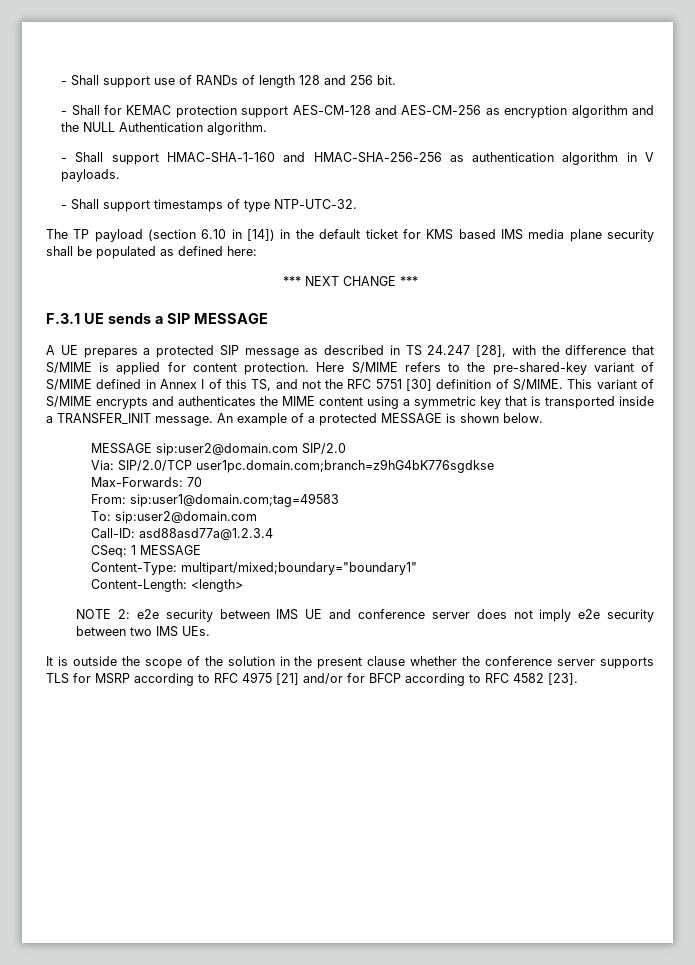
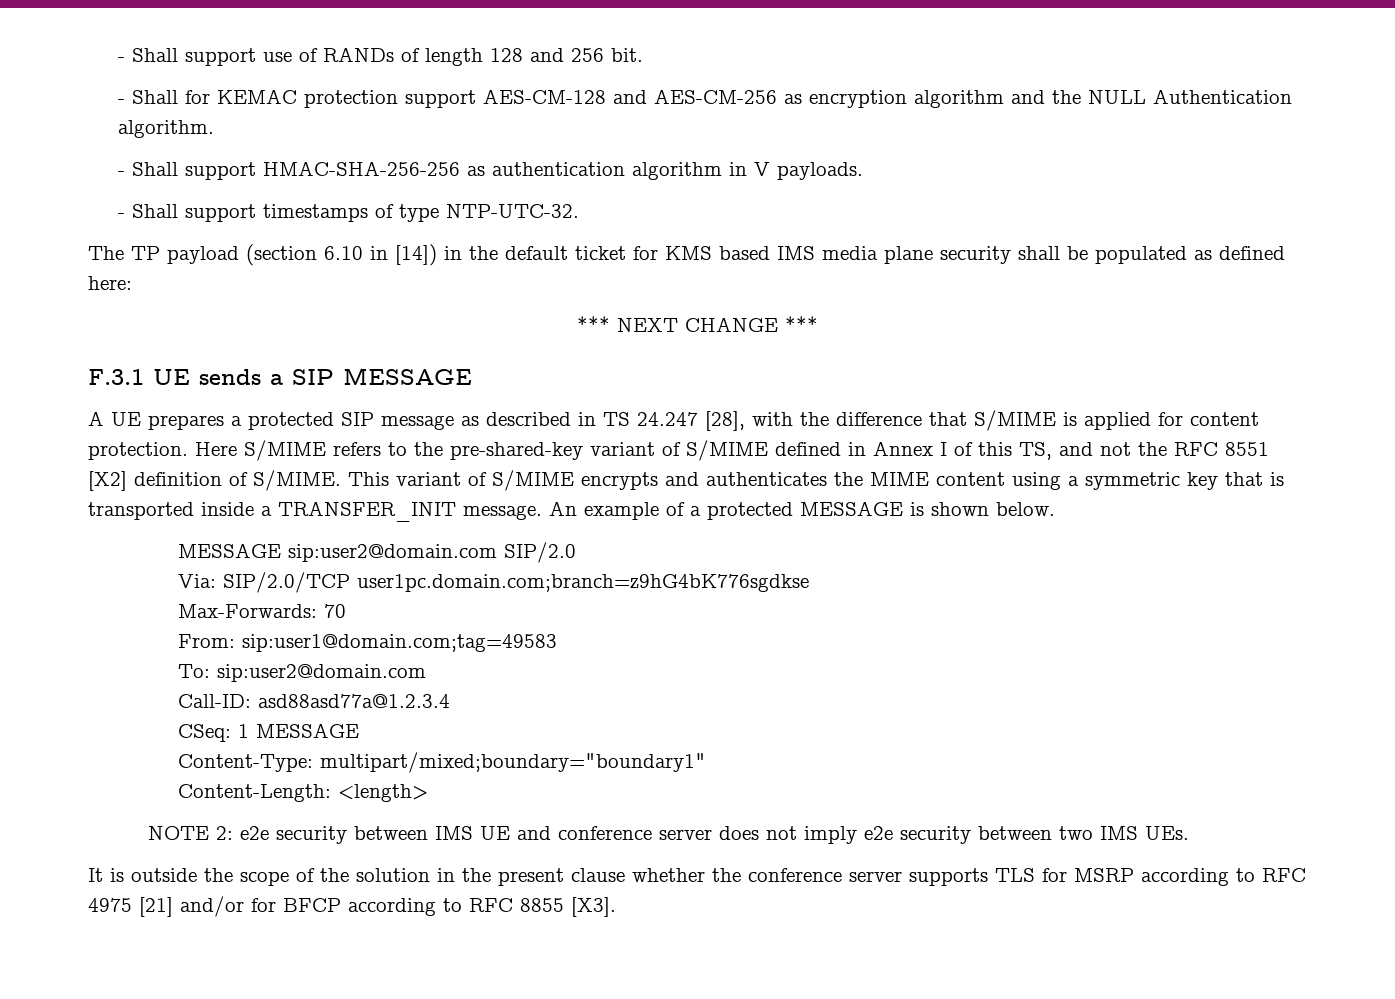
- - Shall support HMAC-SHA-1-160 and HMAC-SHA-256-256 as authentication algorithm in V payloads.
+ - Shall support HMAC-SHA-256-256 as authentication algorithm in V payloads.
- Here S/MIME refers to the pre-shared-key variant of S/MIME defined in Annex I of this TS, and not the RFC 5751 [30] definition of S/MIME.
+ Here S/MIME refers to the pre-shared-key variant of S/MIME defined in Annex I of this TS, and not the RFC 8551 [X2] definition of S/MIME.
- It is outside the scope of the solution in the present clause whether the conference server supports TLS for MSRP according to RFC 4975 [21] and/or for BFCP according to RFC 4582 [23].
+ It is outside the scope of the solution in the present clause whether the conference server supports TLS for MSRP according to RFC 4975 [21] and/or for BFCP according to RFC 8855 [X3].

